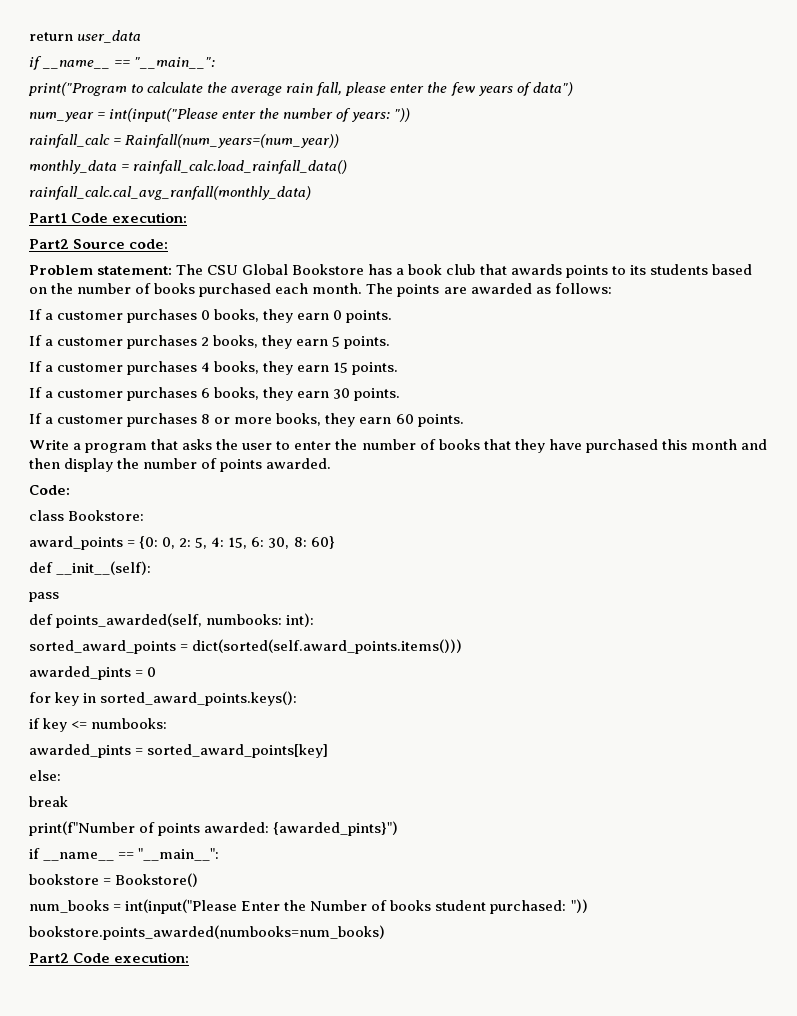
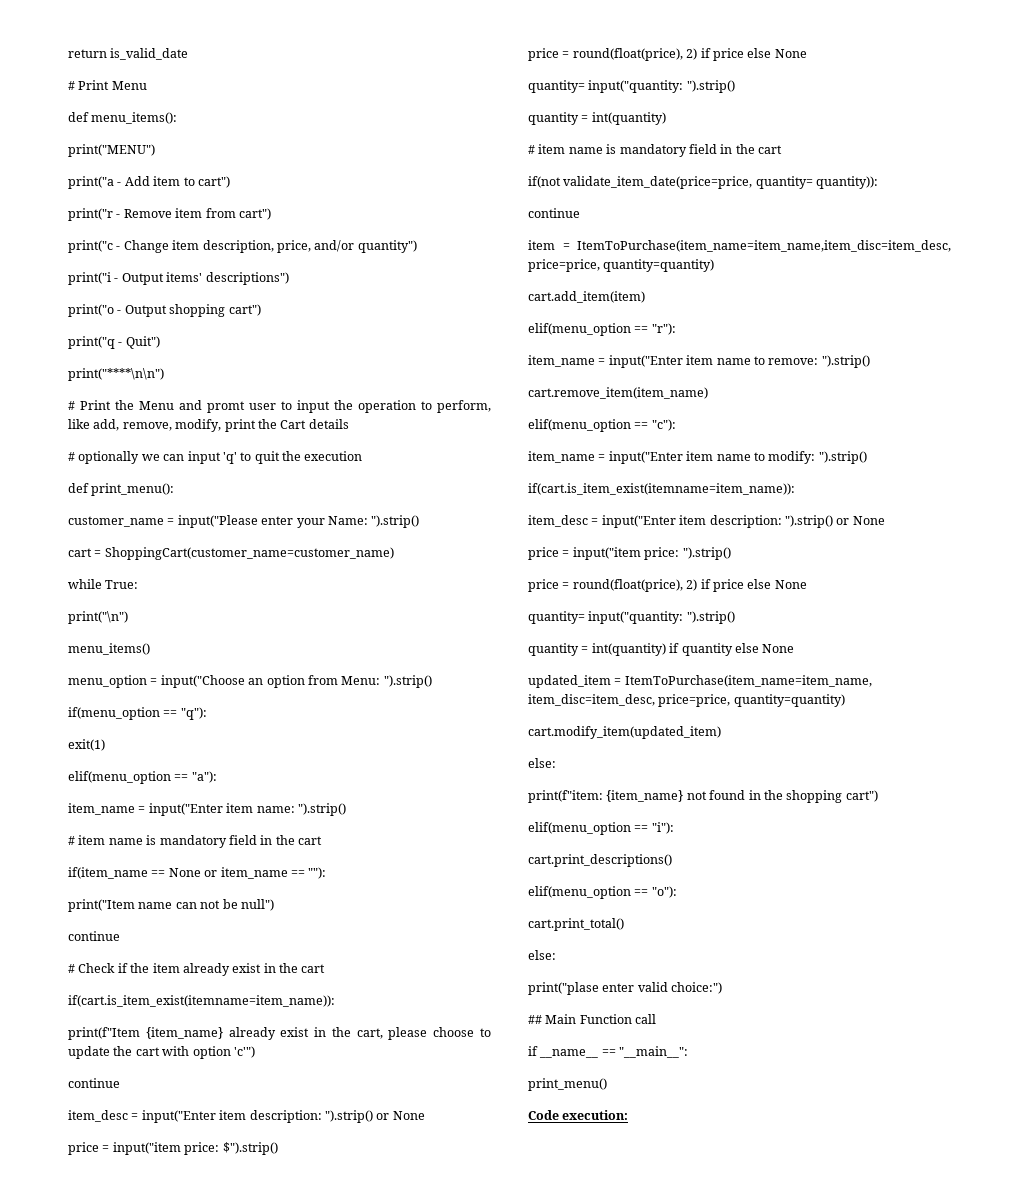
- return user_data
+ return is_valid_date
+ # Print Menu
+ def menu_items():
+ print("MENU")
+ print("a - Add item to cart")
+ print("r - Remove item from cart")
+ print("c - Change item description, price, and/or quantity")
+ print("i - Output items' descriptions")
+ print("o - Output shopping cart")
+ print("q - Quit")
+ print("****\n\n")
+ # Print the Menu and promt user to input the operation to perform, like add, remove, modify, print the Cart details
+ # optionally we can input 'q' to quit the execution
+ def print_menu():
+ customer_name = input("Please enter your Name: ").strip()
+ cart = ShoppingCart(customer_name=customer_name)
+ while True:
+ print("\n")
+ menu_items()
+ menu_option = input("Choose an option from Menu: ").strip()
+ if(menu_option == "q"):
+ exit(1)
+ elif(menu_option == "a"):
+ item_name = input("Enter item name: ").strip()
+ # item name is mandatory field in the cart
+ if(item_name == None or item_name == ""):
+ print("Item name can not be null")
+ continue
+ # Check if the item already exist in the cart
+ if(cart.is_item_exist(itemname=item_name)):
+ print(f"Item {item_name} already exist in the cart, please choose to update the cart with option 'c'")
+ continue
+ item_desc = input("Enter item description: ").strip() or None
+ price = input("item price: $").strip()
+ price = round(float(price), 2) if price else None
+ quantity= input("quantity: ").strip()
+ quantity = int(quantity)
+ # item name is mandatory field in the cart
+ if(not validate_item_date(price=price, quantity= quantity)):
+ continue
+ item = ItemToPurchase(item_name=item_name,item_disc=item_desc, price=price, quantity=quantity)
+ cart.add_item(item)
+ elif(menu_option == "r"):
+ item_name = input("Enter item name to remove: ").strip()
+ cart.remove_item(item_name)
+ elif(menu_option == "c"):
+ item_name = input("Enter item name to modify: ").strip()
+ if(cart.is_item_exist(itemname=item_name)):
+ item_desc = input("Enter item description: ").strip() or None
+ price = input("item price: ").strip()
+ price = round(float(price), 2) if price else None
+ quantity= input("quantity: ").strip()
+ quantity = int(quantity) if quantity else None
+ updated_item = ItemToPurchase(item_name=item_name, item_disc=item_desc, price=price, quantity=quantity)
+ cart.modify_item(updated_item)
+ else:
+ print(f"item: {item_name} not found in the shopping cart")
+ elif(menu_option == "i"):
+ cart.print_descriptions()
+ elif(menu_option == "o"):
+ cart.print_total()
+ else:
+ print("plase enter valid choice:")
+ ## Main Function call
  if __name__ == "__main__":
- print("Program to calculate the average rain fall, please enter the few years of data")
- num_year = int(input("Please enter the number of years: "))
- rainfall_calc = Rainfall(num_years=(num_year))
- monthly_data = rainfall_calc.load_rainfall_data()
- rainfall_calc.cal_avg_ranfall(monthly_data)
- Part1 Code execution:
- Part2 Source code:
- Problem statement: The CSU Global Bookstore has a book club that awards points to its students based on the number of books purchased each month. The points are awarded as follows:
- If a customer purchases 0 books, they earn 0 points.
- If a customer purchases 2 books, they earn 5 points.
- If a customer purchases 4 books, they earn 15 points.
- If a customer purchases 6 books, they earn 30 points.
- If a customer purchases 8 or more books, they earn 60 points.
- Write a program that asks the user to enter the number of books that they have purchased this month and then display the number of points awarded.
- Code:
- class Bookstore:
- award_points = {0: 0, 2: 5, 4: 15, 6: 30, 8: 60}
- def __init__(self):
- pass
- def points_awarded(self, numbooks: int):
- sorted_award_points = dict(sorted(self.award_points.items()))
- awarded_pints = 0
- for key in sorted_award_points.keys():
- if key <= numbooks:
- awarded_pints = sorted_award_points[key]
- else:
- break
- print(f"Number of points awarded: {awarded_pints}")
- if __name__ == "__main__":
- bookstore = Bookstore()
- num_books = int(input("Please Enter the Number of books student purchased: "))
- bookstore.points_awarded(numbooks=num_books)
- Part2 Code execution:
+ print_menu()
+ Code execution:

